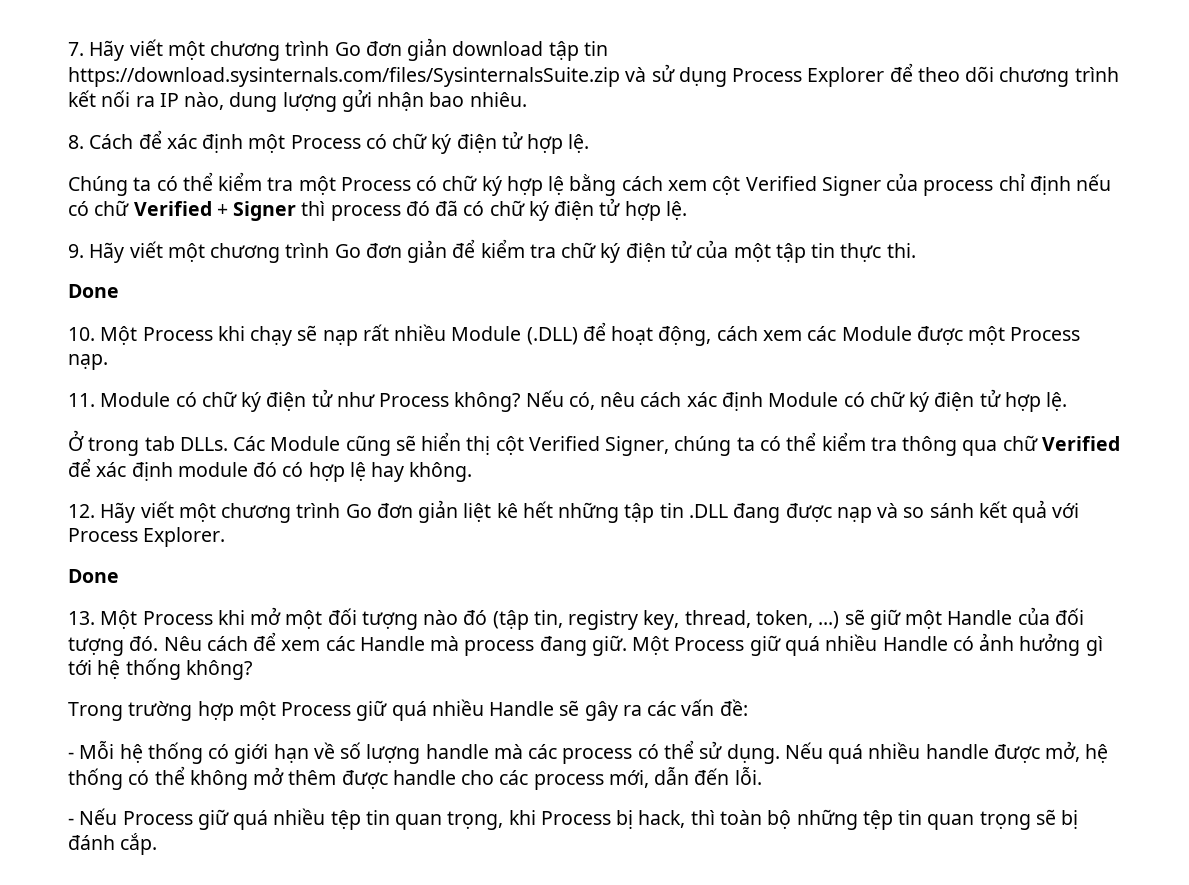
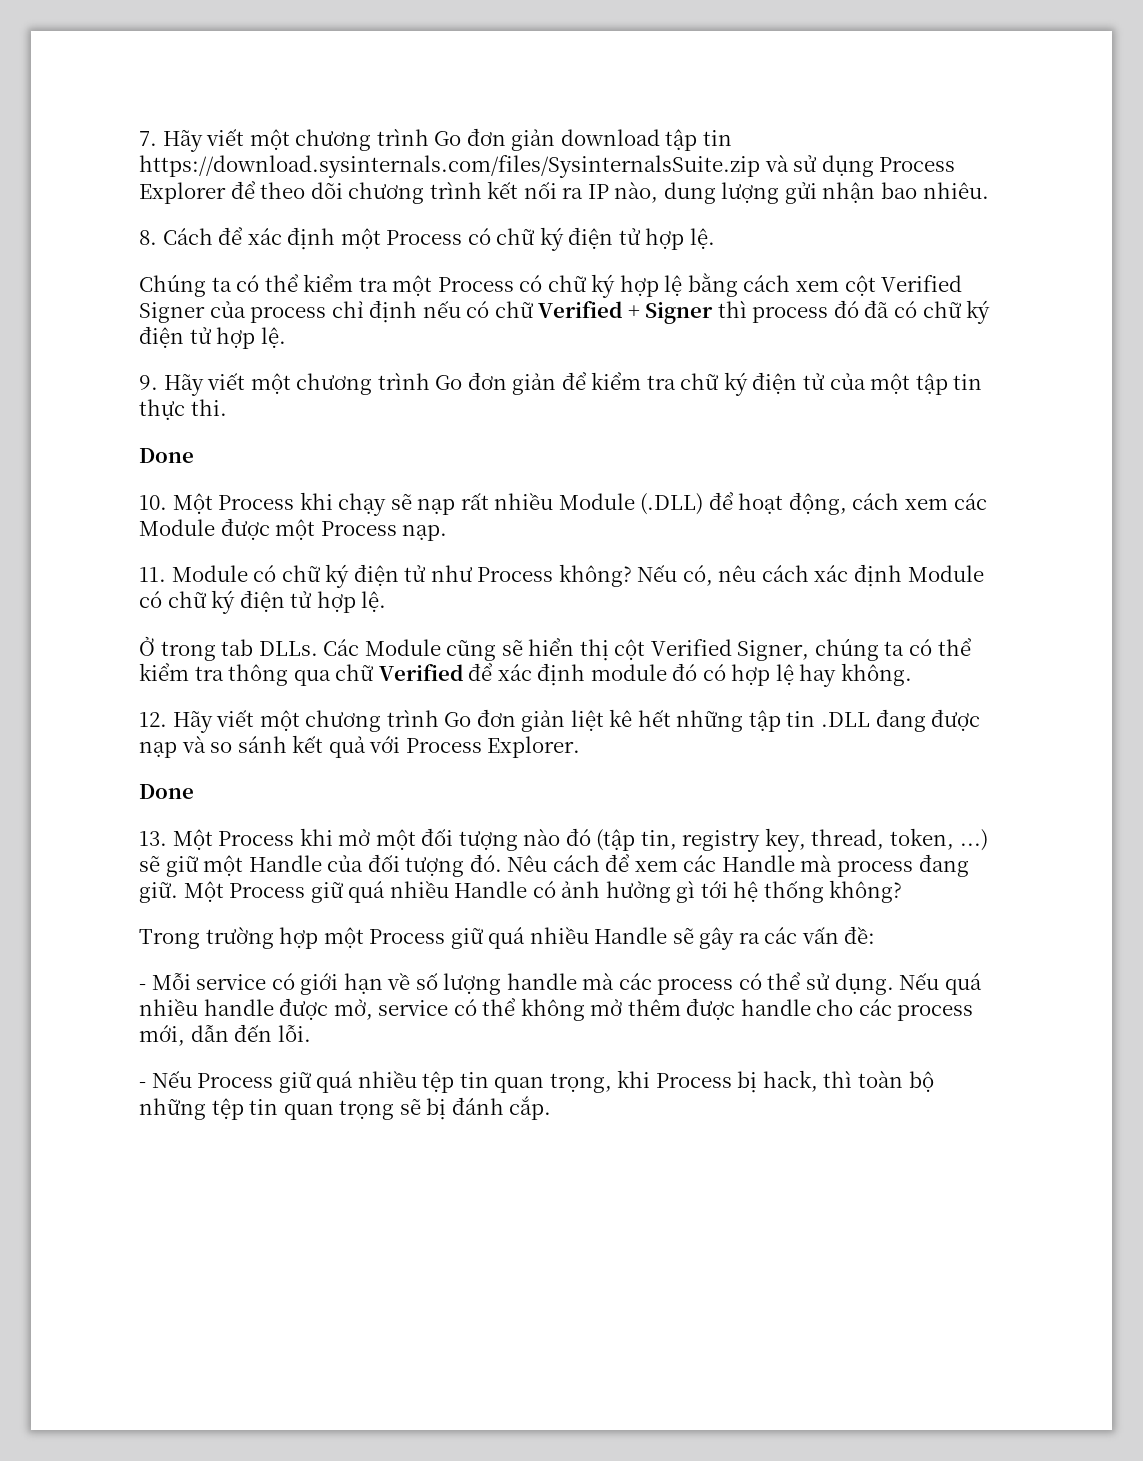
- - Mỗi hệ thống có giới hạn về số lượng handle mà các process có thể sử dụng.
+ - Mỗi service có giới hạn về số lượng handle mà các process có thể sử dụng.
- Nếu quá nhiều handle được mở, hệ thống có thể không mở thêm được handle cho các process mới, dẫn đến lỗi.
+ Nếu quá nhiều handle được mở, service có thể không mở thêm được handle cho các process mới, dẫn đến lỗi.

